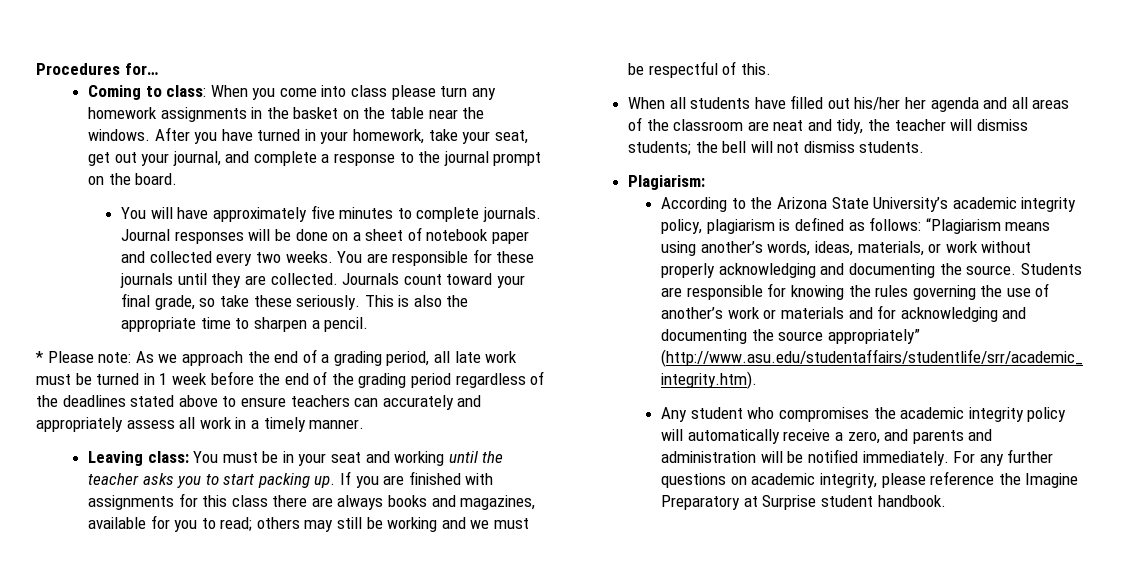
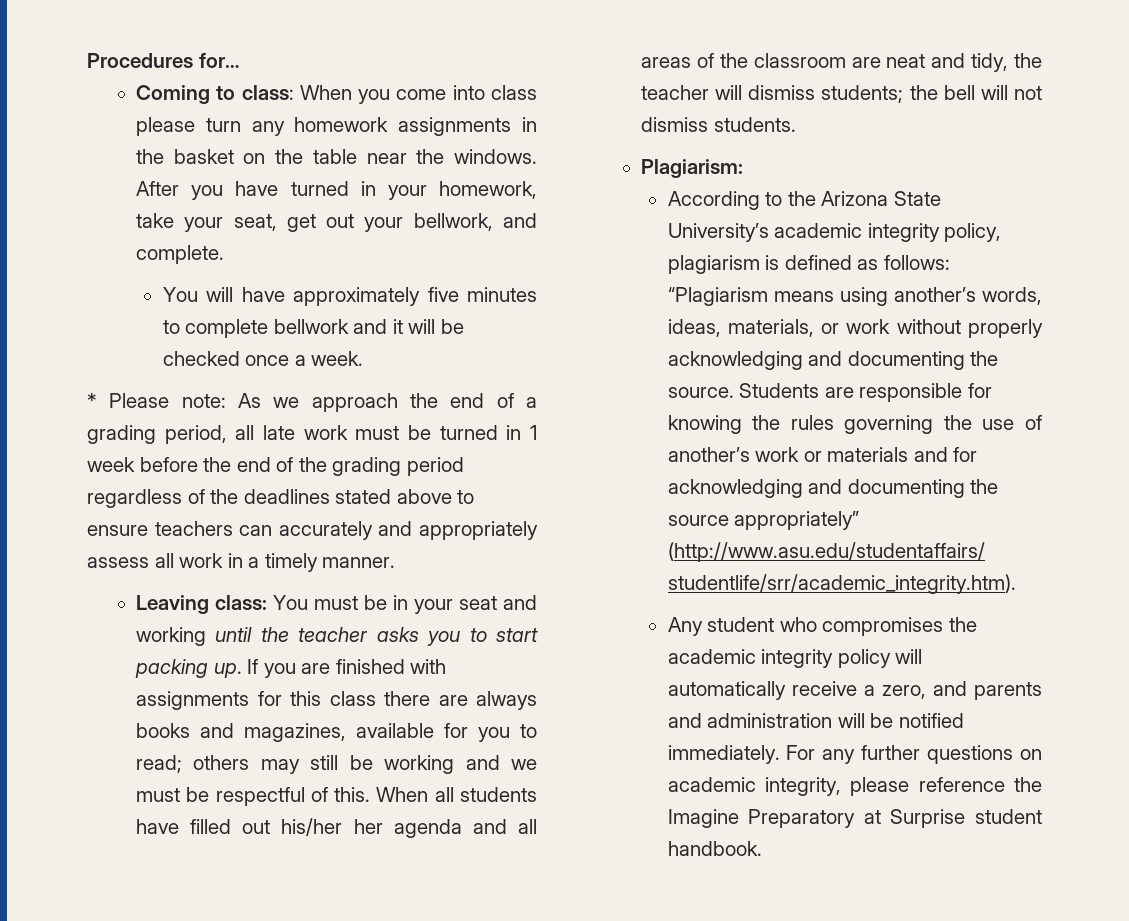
- After you have turned in your homework, take your seat, get out your journal, and complete a response to the journal prompt on the board.
+ After you have turned in your homework, take your seat, get out your bellwork, and complete.
- You will have approximately five minutes to complete journals. Journal responses will be done on a sheet of notebook paper and collected every two weeks. You are responsible for these journals until they are collected. Journals count toward your final grade, so take these seriously. This is also the appropriate time to sharpen a pencil.
+ You will have approximately five minutes to complete bellwork and it will be checked once a week.
- others may still be working and we must be respectful of this.
- When all students have filled out his/her her agenda and all areas of the classroom are neat and tidy, the teacher will dismiss students;
+ others may still be working and we must be respectful of this. When all students have filled out his/her her agenda and all areas of the classroom are neat and tidy, the teacher will dismiss students;

